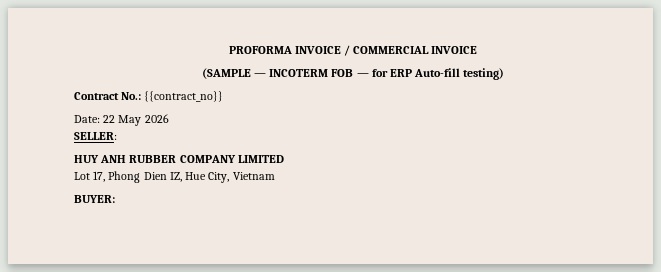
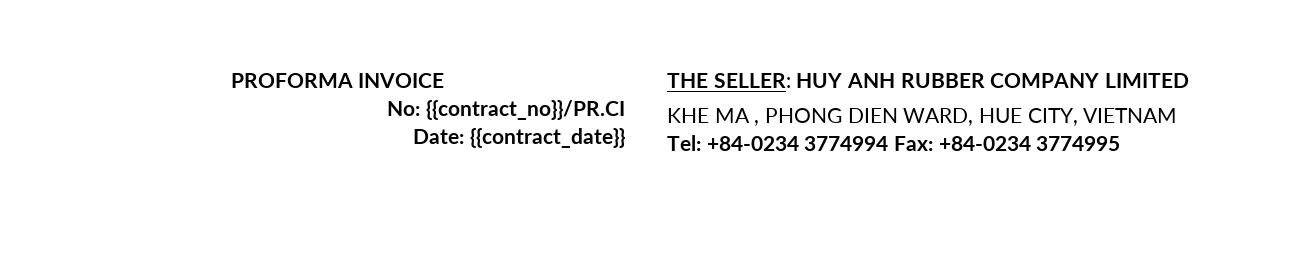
- PROFORMA INVOICE / COMMERCIAL INVOICE
- (SAMPLE — INCOTERM FOB — for ERP Auto-fill testing)
- Contract No.: {{contract_no}}
- Date: 22 May 2026
- SELLER:
- HUY ANH RUBBER COMPANY LIMITED
+ PROFORMA INVOICE
+ No: {{contract_no}}/PR.CI
+ Date: {{contract_date}}
+ THE SELLER: HUY ANH RUBBER COMPANY LIMITED
- Lot 17, Phong Dien IZ, Hue City, Vietnam
- BUYER:
+ KHE MA , PHONG DIEN WARD, HUE CITY, VIETNAM
+ Tel: +84-0234 3774994 Fax: +84-0234 3774995

